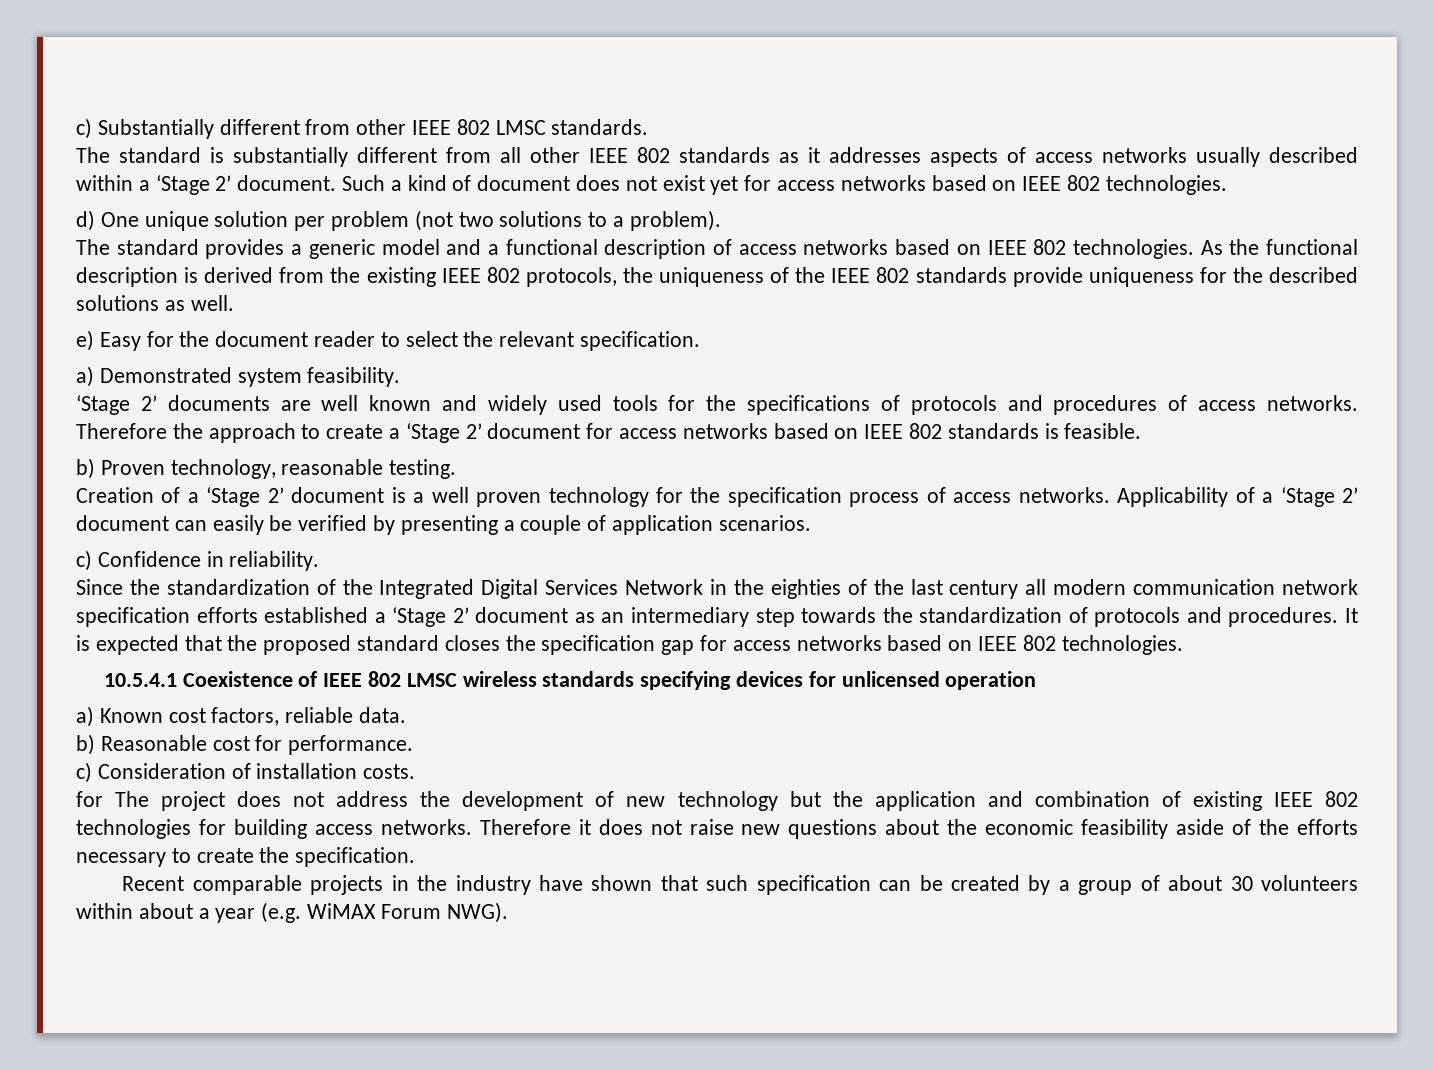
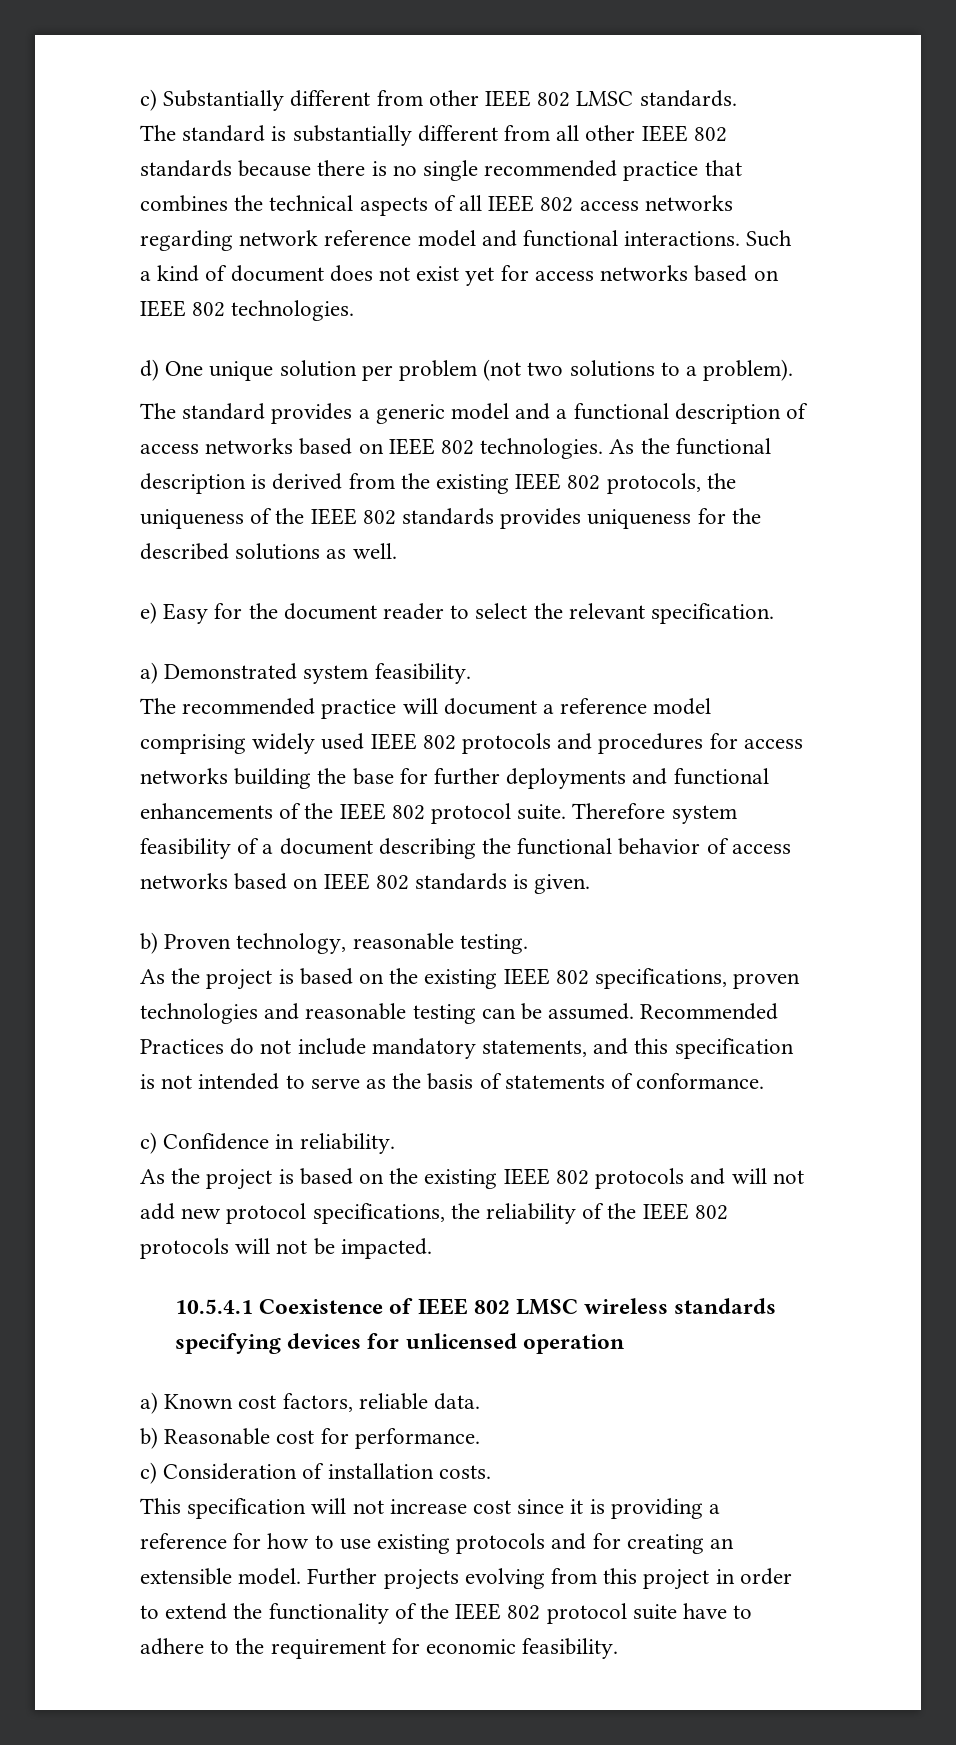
- The standard is substantially different from all other IEEE 802 standards as it addresses aspects of access networks usually described within a ‘Stage 2’ document.
+ The standard is substantially different from all other IEEE 802 standards because there is no single recommended practice that combines the technical aspects of all IEEE 802 access networks regarding network reference model and functional interactions.
- As the functional description is derived from the existing IEEE 802 protocols, the uniqueness of the IEEE 802 standards provide uniqueness for the described solutions as well.
+ As the functional description is derived from the existing IEEE 802 protocols, the uniqueness of the IEEE 802 standards provides uniqueness for the described solutions as well.
- ‘Stage 2’ documents are well known and widely used tools for the specifications of protocols and procedures of access networks. Therefore the approach to create a ‘Stage 2’ document for access networks based on IEEE 802 standards is feasible.
+ The recommended practice will document a reference model comprising widely used IEEE 802 protocols and procedures for access networks building the base for further deployments and functional enhancements of the IEEE 802 protocol suite. Therefore system feasibility of a document describing the functional behavior of access networks based on IEEE 802 standards is given.
- Creation of a ‘Stage 2’ document is a well proven technology for the specification process of access networks. Applicability of a ‘Stage 2’ document can easily be verified by presenting a couple of application scenarios.
+ As the project is based on the existing IEEE 802 specifications, proven technologies and reasonable testing can be assumed. Recommended Practices do not include mandatory statements, and this specification is not intended to serve as the basis of statements of conformance.
  c) Confidence in reliability.
- Since the standardization of the Integrated Digital Services Network in the eighties of the last century all modern communication network specification efforts established a ‘Stage 2’ document as an intermediary step towards the standardization of protocols and procedures. It is expected that the proposed standard closes the specification gap for access networks based on IEEE 802 technologies.
+ As the project is based on the existing IEEE 802 protocols and will not add new protocol specifications, the reliability of the IEEE 802 protocols will not be impacted.
- for The project does not address the development of new technology but the application and combination of existing IEEE 802 technologies for building access networks. Therefore it does not raise new questions about the economic feasibility aside of the efforts necessary to create the specification.
- Recent comparable projects in the industry have shown that such specification can be created by a group of about 30 volunteers within about a year (e.g. WiMAX Forum NWG).
+ This specification will not increase cost since it is providing a reference for how to use existing protocols and for creating an extensible model. Further projects evolving from this project in order to extend the functionality of the IEEE 802 protocol suite have to adhere to the requirement for economic feasibility.

